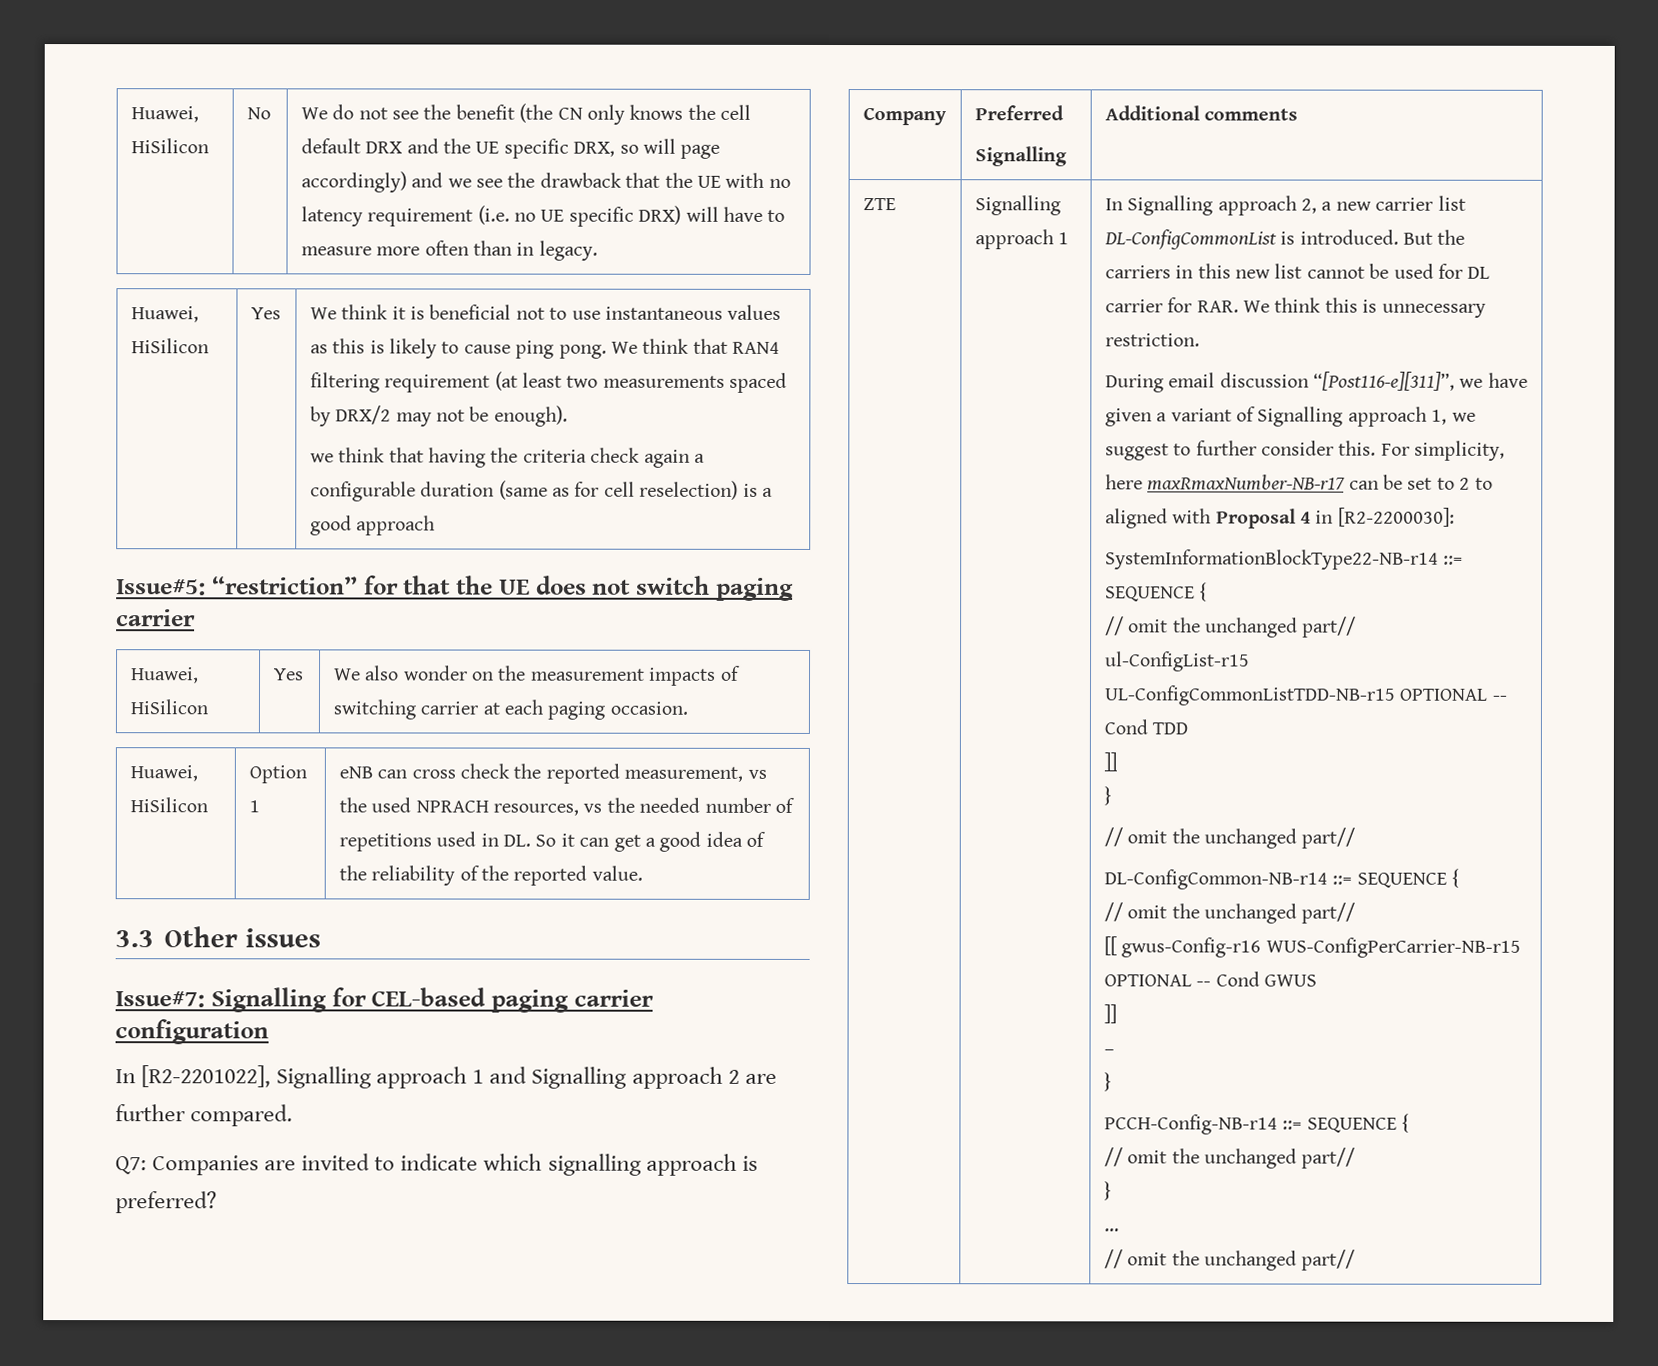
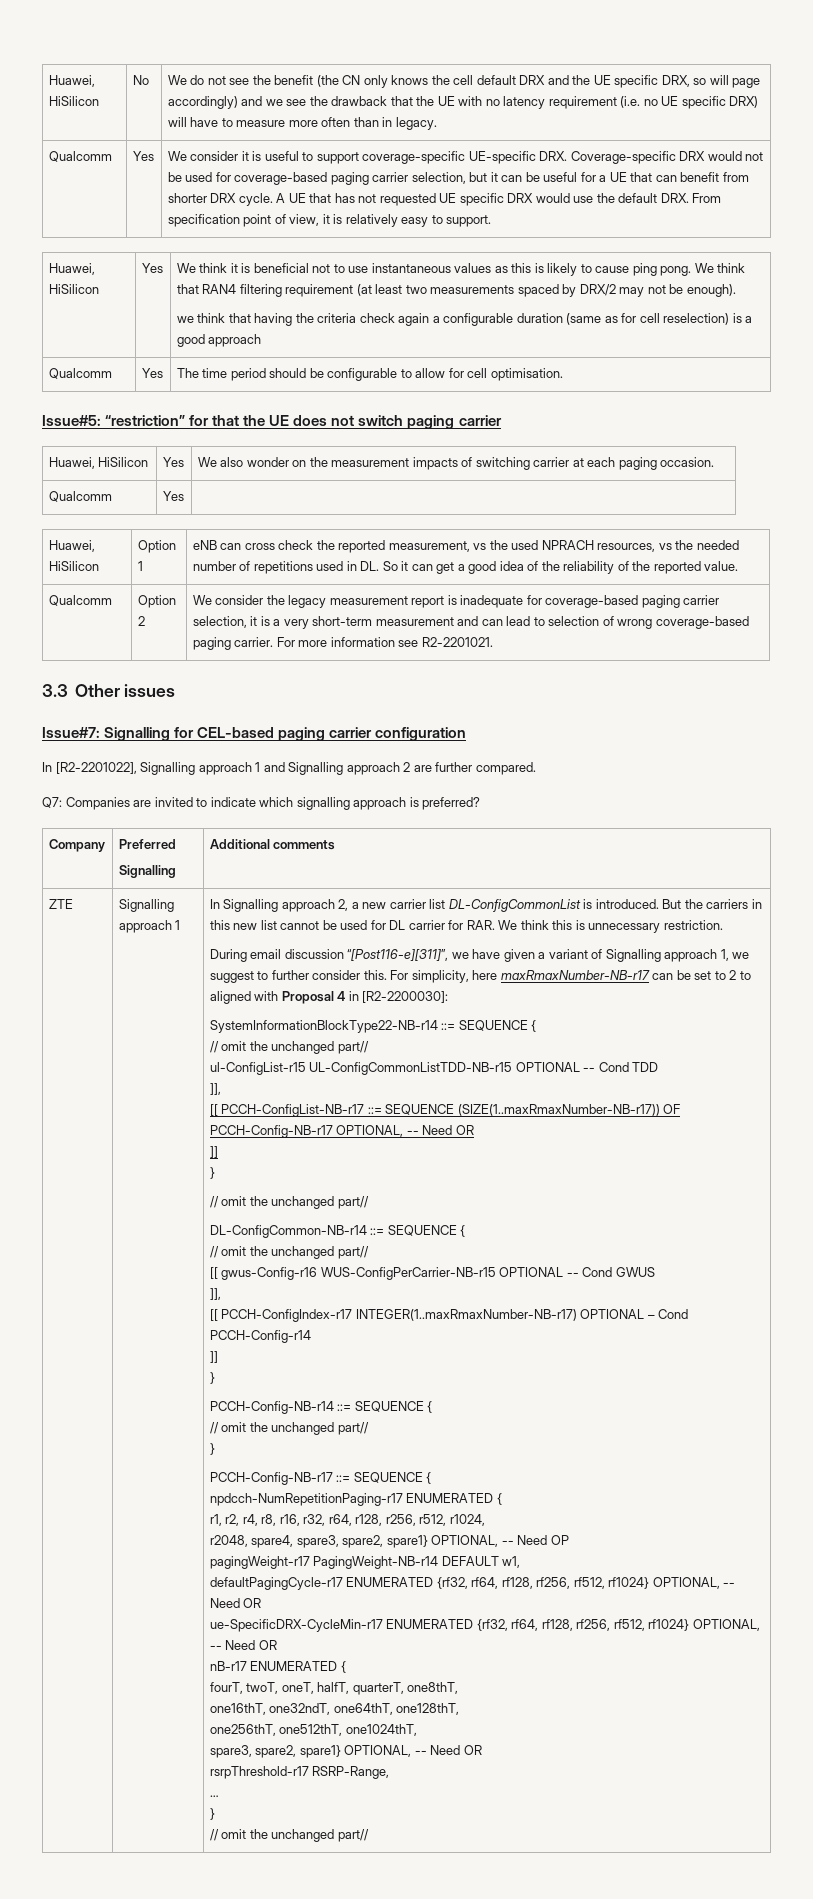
+ Qualcomm | Yes | We consider it is useful to support coverage-specific UE-specific DRX. Coverage-specific DRX would not be used for coverage-based paging carrier selection, but it can be useful for a UE that can benefit from shorter DRX cycle. A UE that has not requested UE specific DRX would use the default DRX. From specification point of view, it is relatively easy to support.
+ Qualcomm | Yes | The time period should be configurable to allow for cell optimisation.
  Huawei, HiSilicon | Yes | We also wonder on the measurement impacts of switching carrier at each paging occasion.
+ Qualcomm | Yes |
+ Qualcomm | Option 2 | We consider the legacy measurement report is inadequate for coverage-based paging carrier selection, it is a very short-term measurement and can lead to selection of wrong coverage-based paging carrier. For more information see R2-2201021.
  ul-ConfigList-r15 UL-ConfigCommonListTDD-NB-r15 OPTIONAL -- Cond TDD
+ ]],
+ [[ PCCH-ConfigList-NB-r17 ::= SEQUENCE (SIZE(1..maxRmaxNumber-NB-r17)) OF PCCH-Config-NB-r17 OPTIONAL, -- Need OR
  [[ gwus-Config-r16 WUS-ConfigPerCarrier-NB-r15 OPTIONAL -- Cond GWUS
+ ]],
+ [[ PCCH-ConfigIndex-r17 INTEGER(1..maxRmaxNumber-NB-r17) OPTIONAL – Cond PCCH-Config-r14
  ]]
- –
+ PCCH-Config-NB-r17 ::= SEQUENCE {
+ npdcch-NumRepetitionPaging-r17 ENUMERATED {
+ r1, r2, r4, r8, r16, r32, r64, r128, r256, r512, r1024,
+ r2048, spare4, spare3, spare2, spare1} OPTIONAL, -- Need OP
+ pagingWeight-r17 PagingWeight-NB-r14 DEFAULT w1,
+ defaultPagingCycle-r17 ENUMERATED {rf32, rf64, rf128, rf256, rf512, rf1024} OPTIONAL, -- Need OR
+ ue-SpecificDRX-CycleMin-r17 ENUMERATED {rf32, rf64, rf128, rf256, rf512, rf1024} OPTIONAL, -- Need OR
+ nB-r17 ENUMERATED {
+ fourT, twoT, oneT, halfT, quarterT, one8thT,
+ one16thT, one32ndT, one64thT, one128thT,
+ one256thT, one512thT, one1024thT,
+ spare3, spare2, spare1} OPTIONAL, -- Need OR
+ rsrpThreshold-r17 RSRP-Range,
  …
+ }

